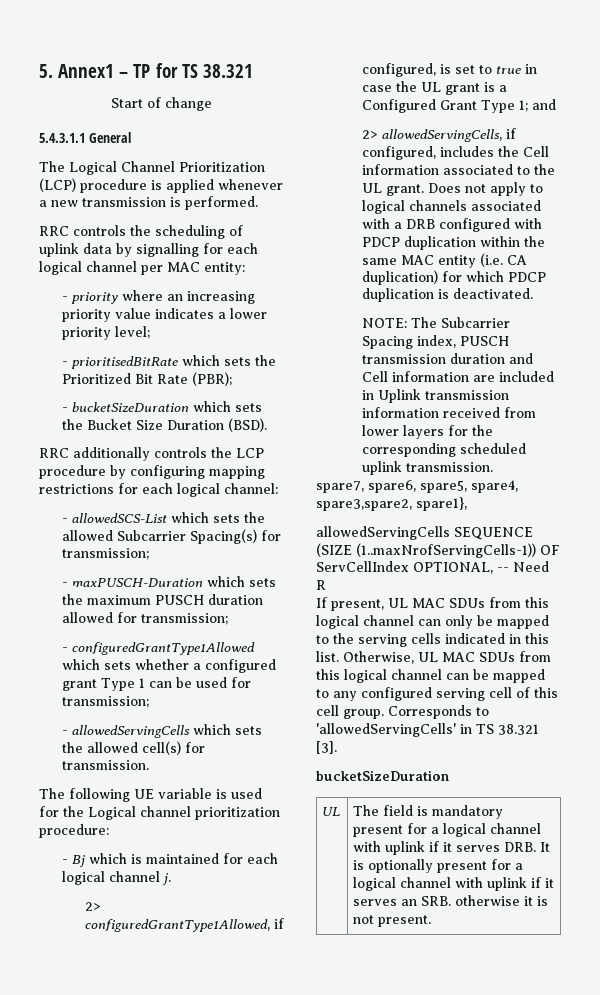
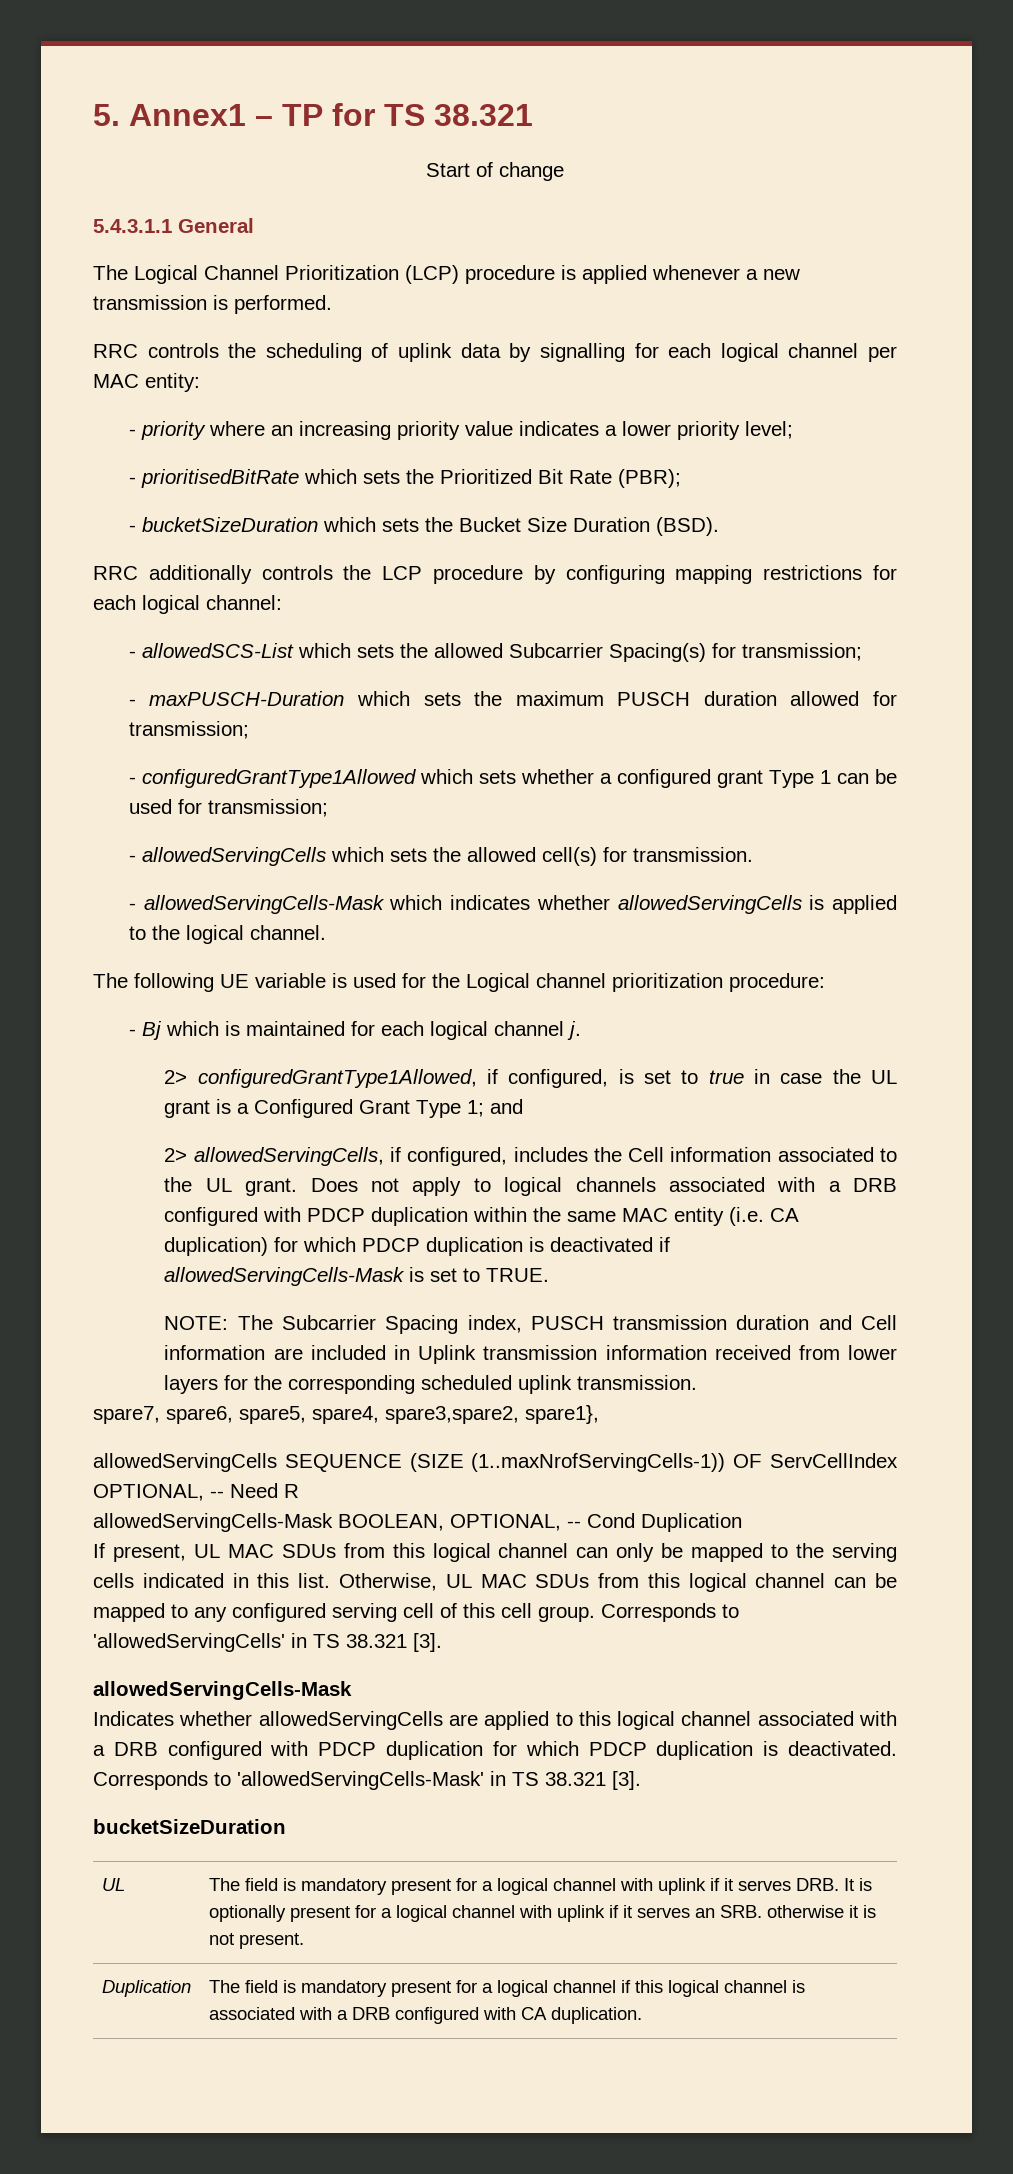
+ - allowedServingCells-Mask which indicates whether allowedServingCells is applied to the logical channel.
- Does not apply to logical channels associated with a DRB configured with PDCP duplication within the same MAC entity (i.e. CA duplication) for which PDCP duplication is deactivated.
+ Does not apply to logical channels associated with a DRB configured with PDCP duplication within the same MAC entity (i.e. CA duplication) for which PDCP duplication is deactivated if allowedServingCells-Mask is set to TRUE.
+ allowedServingCells-Mask BOOLEAN, OPTIONAL, -- Cond Duplication
  Corresponds to 'allowedServingCells' in TS 38.321 [3].
+ allowedServingCells-Mask
+ Indicates whether allowedServingCells are applied to this logical channel associated with a DRB configured with PDCP duplication for which PDCP duplication is deactivated. Corresponds to 'allowedServingCells-Mask' in TS 38.321 [3].
+ Duplication | The field is mandatory present for a logical channel if this logical channel is associated with a DRB configured with CA duplication.

